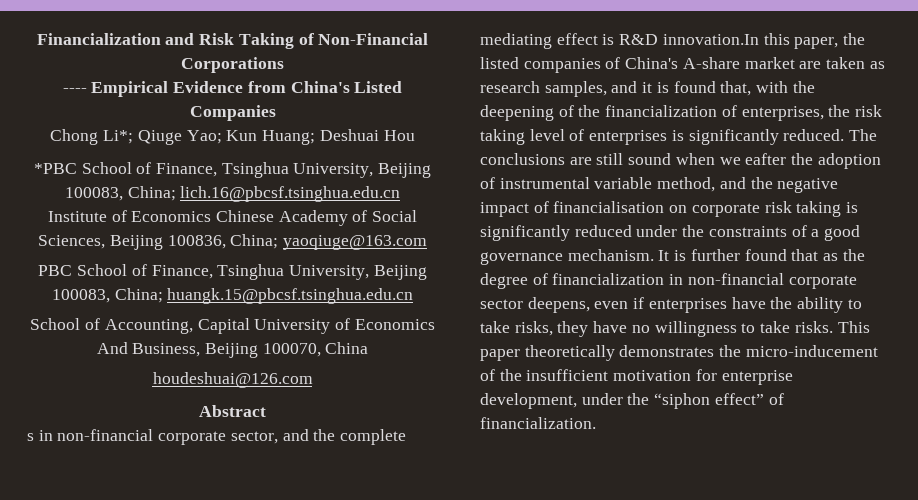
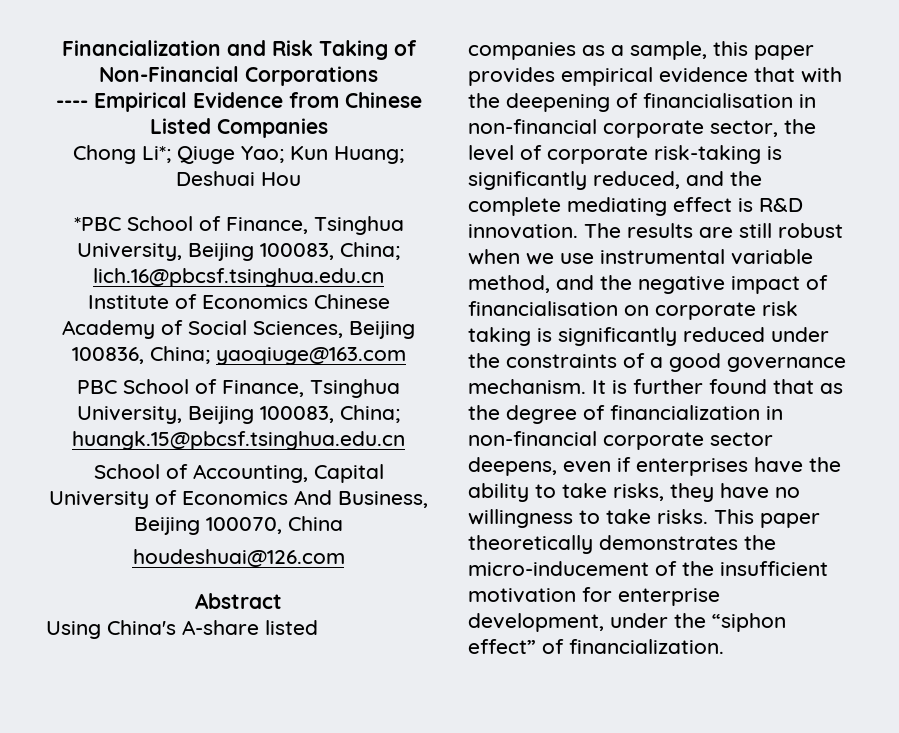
- ---- Empirical Evidence from China's Listed Companies
+ ---- Empirical Evidence from Chinese Listed Companies
- s in non-financial corporate sector, and the complete mediating effect is R&D innovation.In this paper, the listed companies of China's A-share market are taken as research samples, and it is found that, with the deepening of the financialization of enterprises, the risk taking level of enterprises is significantly reduced. The conclusions are still sound when we eafter the adoption of instrumental variable method, and the negative impact of financialisation on corporate risk taking is significantly reduced under the constraints of a good governance mechanism.
+ Using China's A-share listed companies as a sample, this paper provides empirical evidence that with the deepening of financialisation in non-financial corporate sector, the level of corporate risk-taking is significantly reduced, and the complete mediating effect is R&D innovation. The results are still robust when we use instrumental variable method, and the negative impact of financialisation on corporate risk taking is significantly reduced under the constraints of a good governance mechanism.

